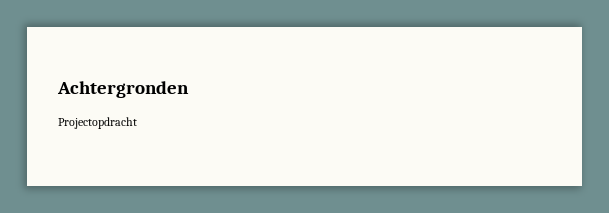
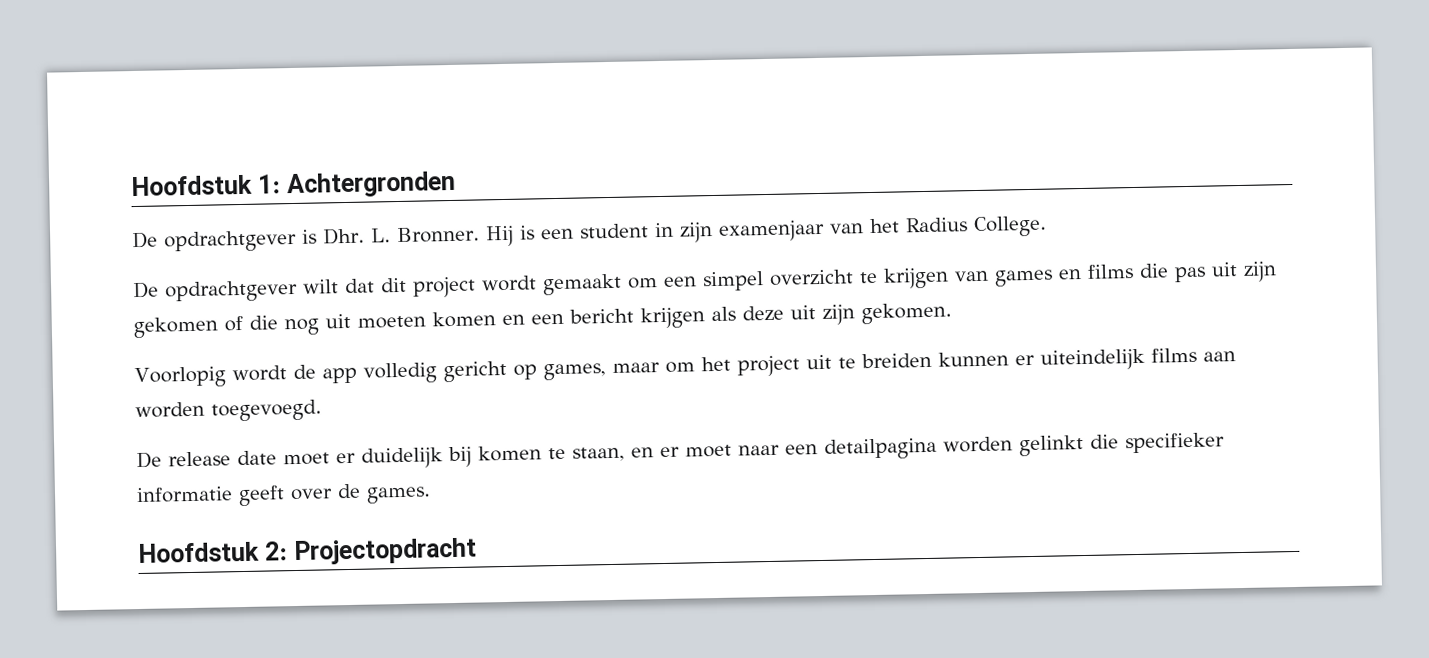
- Achtergronden
+ Hoofdstuk 1: Achtergronden
- Projectopdracht
+ De opdrachtgever is Dhr. L. Bronner. Hij is een student in zijn examenjaar van het Radius College.
+ De opdrachtgever wilt dat dit project wordt gemaakt om een simpel overzicht te krijgen van games en films die pas uit zijn gekomen of die nog uit moeten komen en een bericht krijgen als deze uit zijn gekomen.
+ Voorlopig wordt de app volledig gericht op games, maar om het project uit te breiden kunnen er uiteindelijk films aan worden toegevoegd.
+ De release date moet er duidelijk bij komen te staan, en er moet naar een detailpagina worden gelinkt die specifieker informatie geeft over de games.
+ Hoofdstuk 2: Projectopdracht

